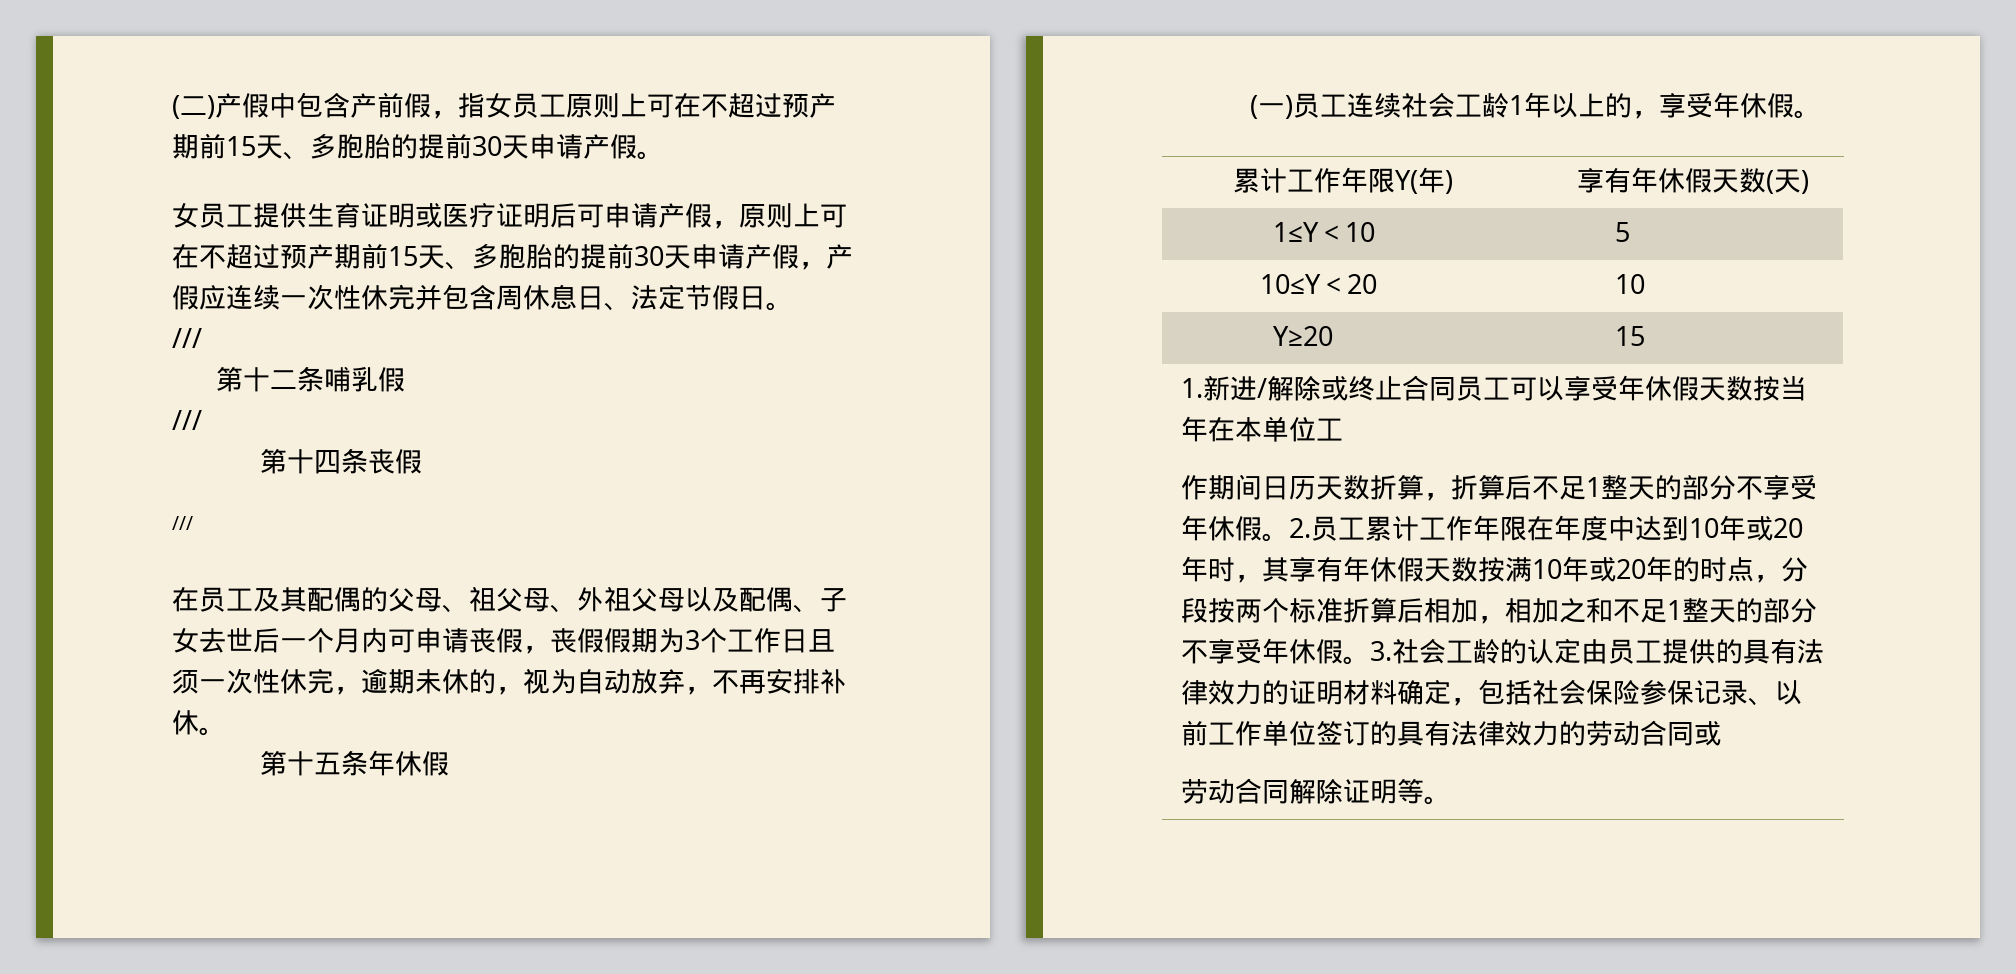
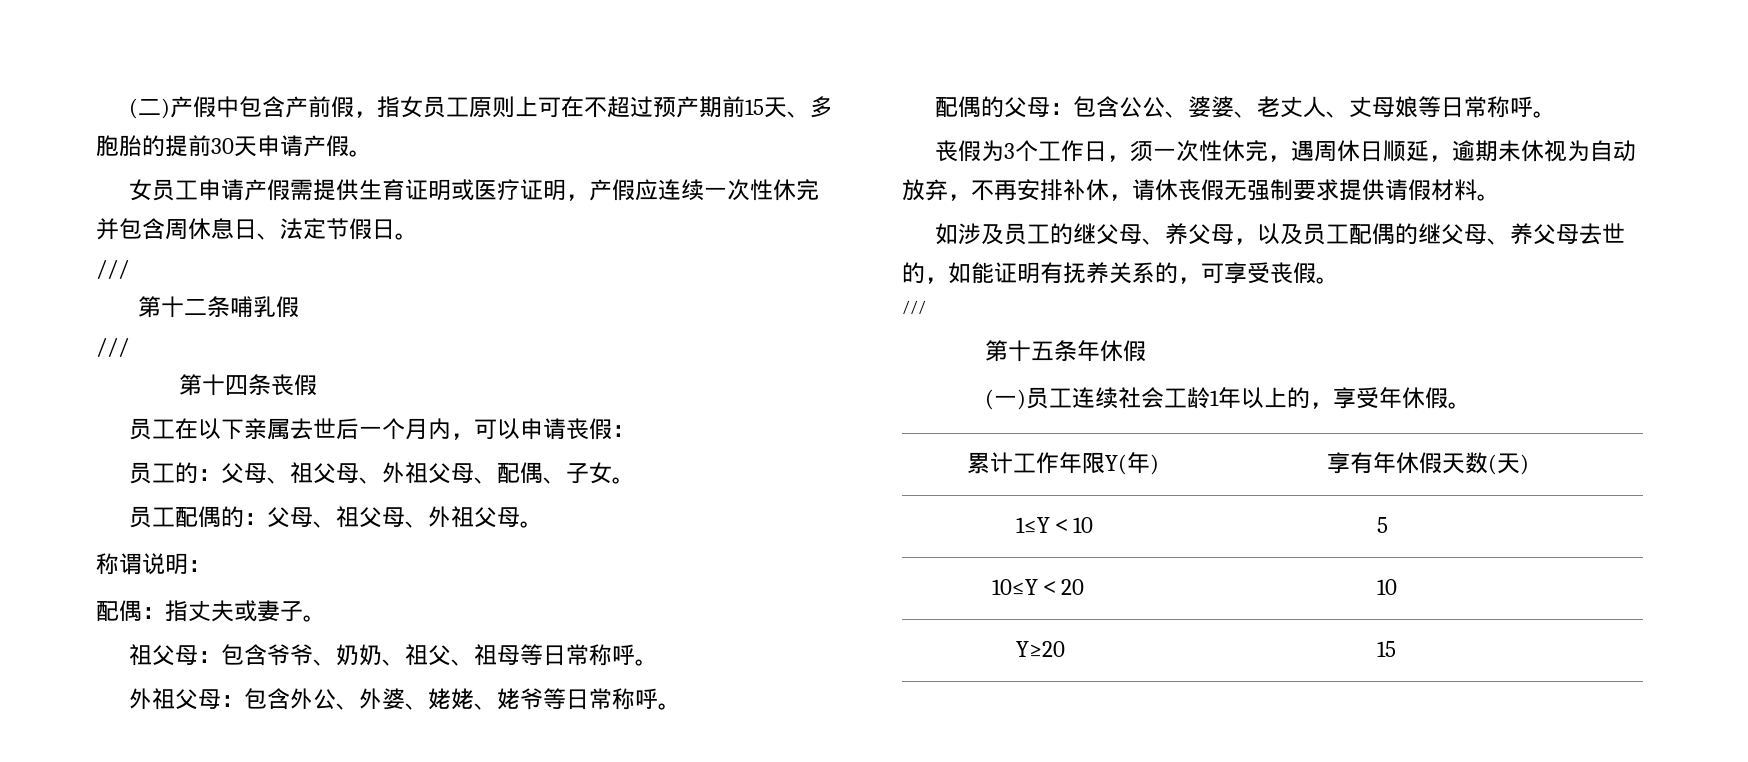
- 女员工提供生育证明或医疗证明后可申请产假，原则上可在不超过预产期前15天、多胞胎的提前30天申请产假，产假应连续一次性休完并包含周休息日、法定节假日。
+ 女员工申请产假需提供生育证明或医疗证明，产假应连续一次性休完并包含周休息日、法定节假日。
  第十四条丧假
+ 员工在以下亲属去世后一个月内，可以申请丧假：
+ 员工的：父母、祖父母、外祖父母、配偶、子女。
+ 员工配偶的：父母、祖父母、外祖父母。
+ 称谓说明：
+ 配偶：指丈夫或妻子。
+ 祖父母：包含爷爷、奶奶、祖父、祖母等日常称呼。
+ 外祖父母：包含外公、外婆、姥姥、姥爷等日常称呼。
+ 配偶的父母：包含公公、婆婆、老丈人、丈母娘等日常称呼。
+ 丧假为3个工作日，须一次性休完，遇周休日顺延，逾期未休视为自动放弃，不再安排补休，请休丧假无强制要求提供请假材料。
+ 如涉及员工的继父母、养父母，以及员工配偶的继父母、养父母去世的，如能证明有抚养关系的，可享受丧假。
  ///
- 在员工及其配偶的父母、祖父母、外祖父母以及配偶、子女去世后一个月内可申请丧假，丧假假期为3个工作日且须一次性休完，逾期未休的，视为自动放弃，不再安排补休。
- 1.新进/解除或终止合同员工可以享受年休假天数按当年在本单位工
- 作期间日历天数折算，折算后不足1整天的部分不享受年休假。2.员工累计工作年限在年度中达到10年或20年时，其享有年休假天数按满10年或20年的时点，分段按两个标准折算后相加，相加之和不足1整天的部分不享受年休假。3.社会工龄的认定由员工提供的具有法律效力的证明材料确定，包括社会保险参保记录、以前工作单位签订的具有法律效力的劳动合同或
- 劳动合同解除证明等。

